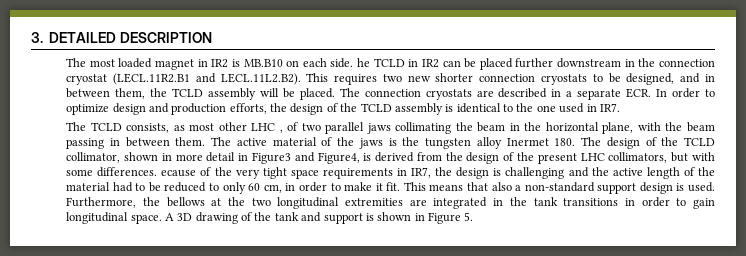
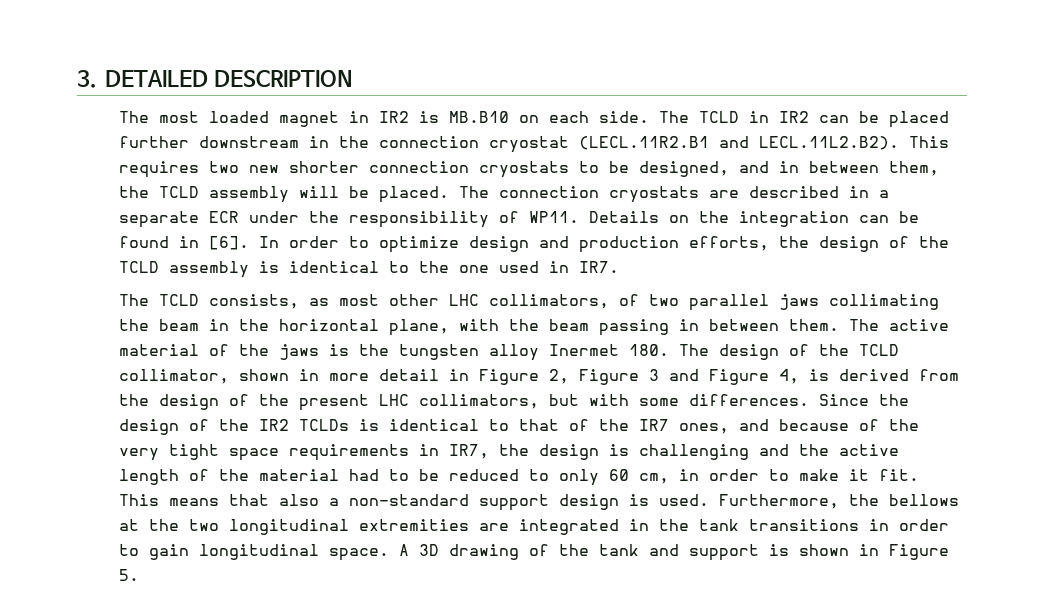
- The most loaded magnet in IR2 is MB.B10 on each side. he TCLD in IR2 can be placed further downstream in the connection cryostat (LECL.11R2.B1 and LECL.11L2.B2). This requires two new shorter connection cryostats to be designed, and in between them, the TCLD assembly will be placed.
+ The most loaded magnet in IR2 is MB.B10 on each side. The TCLD in IR2 can be placed further downstream in the connection cryostat (LECL.11R2.B1 and LECL.11L2.B2). This requires two new shorter connection cryostats to be designed, and in between them, the TCLD assembly will be placed.
- The connection cryostats are described in a separate ECR. In order to optimize design and production efforts, the design of the TCLD assembly is identical to the one used in IR7.
+ The connection cryostats are described in a separate ECR under the responsibility of WP11. Details on the integration can be found in [6]. In order to optimize design and production efforts, the design of the TCLD assembly is identical to the one used in IR7.
- The TCLD consists, as most other LHC , of two parallel jaws collimating the beam in the horizontal plane, with the beam passing in between them.
+ The TCLD consists, as most other LHC collimators, of two parallel jaws collimating the beam in the horizontal plane, with the beam passing in between them.
- The active material of the jaws is the tungsten alloy Inermet 180. The design of the TCLD collimator, shown in more detail in Figure3 and Figure4, is derived from the design of the present LHC collimators, but with some differences. ecause of the very tight space requirements in IR7, the design is challenging and the active length of the material had to be reduced to only 60 cm, in order to make it fit.
+ The active material of the jaws is the tungsten alloy Inermet 180. The design of the TCLD collimator, shown in more detail in Figure 2, Figure 3 and Figure 4, is derived from the design of the present LHC collimators, but with some differences. Since the design of the IR2 TCLDs is identical to that of the IR7 ones, and because of the very tight space requirements in IR7, the design is challenging and the active length of the material had to be reduced to only 60 cm, in order to make it fit.

